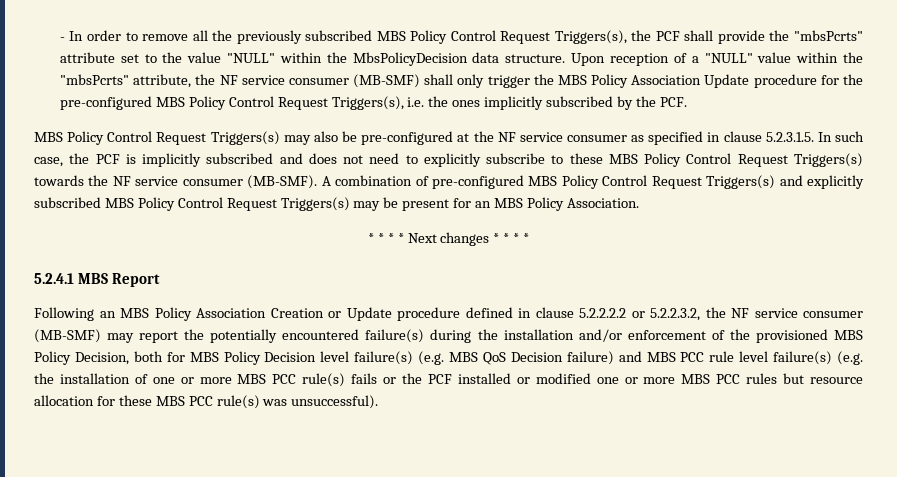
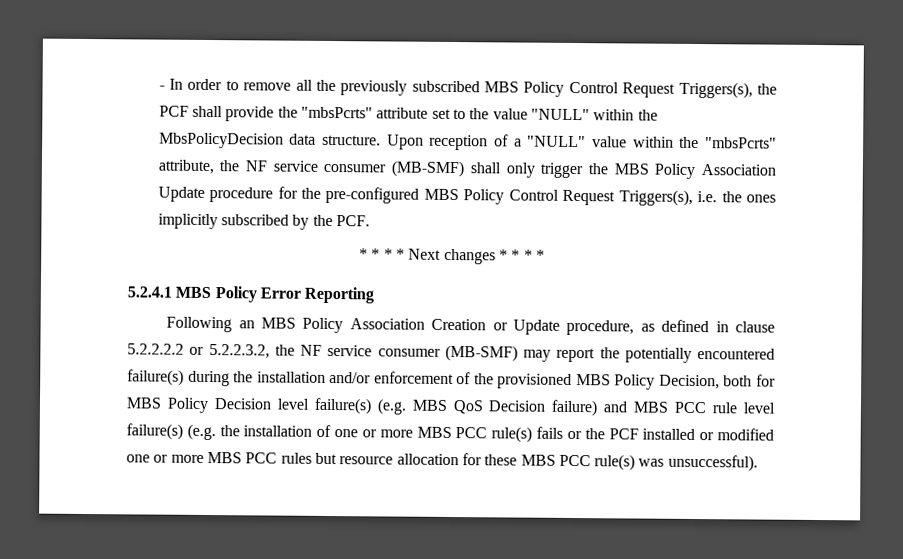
- MBS Policy Control Request Triggers(s) may also be pre-configured at the NF service consumer as specified in clause 5.2.3.1.5. In such case, the PCF is implicitly subscribed and does not need to explicitly subscribe to these MBS Policy Control Request Triggers(s) towards the NF service consumer (MB-SMF). A combination of pre-configured MBS Policy Control Request Triggers(s) and explicitly subscribed MBS Policy Control Request Triggers(s) may be present for an MBS Policy Association.
- 5.2.4.1 MBS Report
+ 5.2.4.1 MBS Policy Error Reporting
- Following an MBS Policy Association Creation or Update procedure defined in clause 5.2.2.2.2 or 5.2.2.3.2, the NF service consumer (MB-SMF) may report the potentially encountered failure(s) during the installation and/or enforcement of the provisioned MBS Policy Decision, both for MBS Policy Decision level failure(s) (e.g. MBS QoS Decision failure) and MBS PCC rule level failure(s) (e.g. the installation of one or more MBS PCC rule(s) fails or the PCF installed or modified one or more MBS PCC rules but resource allocation for these MBS PCC rule(s) was unsuccessful).
+ Following an MBS Policy Association Creation or Update procedure, as defined in clause 5.2.2.2.2 or 5.2.2.3.2, the NF service consumer (MB-SMF) may report the potentially encountered failure(s) during the installation and/or enforcement of the provisioned MBS Policy Decision, both for MBS Policy Decision level failure(s) (e.g. MBS QoS Decision failure) and MBS PCC rule level failure(s) (e.g. the installation of one or more MBS PCC rule(s) fails or the PCF installed or modified one or more MBS PCC rules but resource allocation for these MBS PCC rule(s) was unsuccessful).

